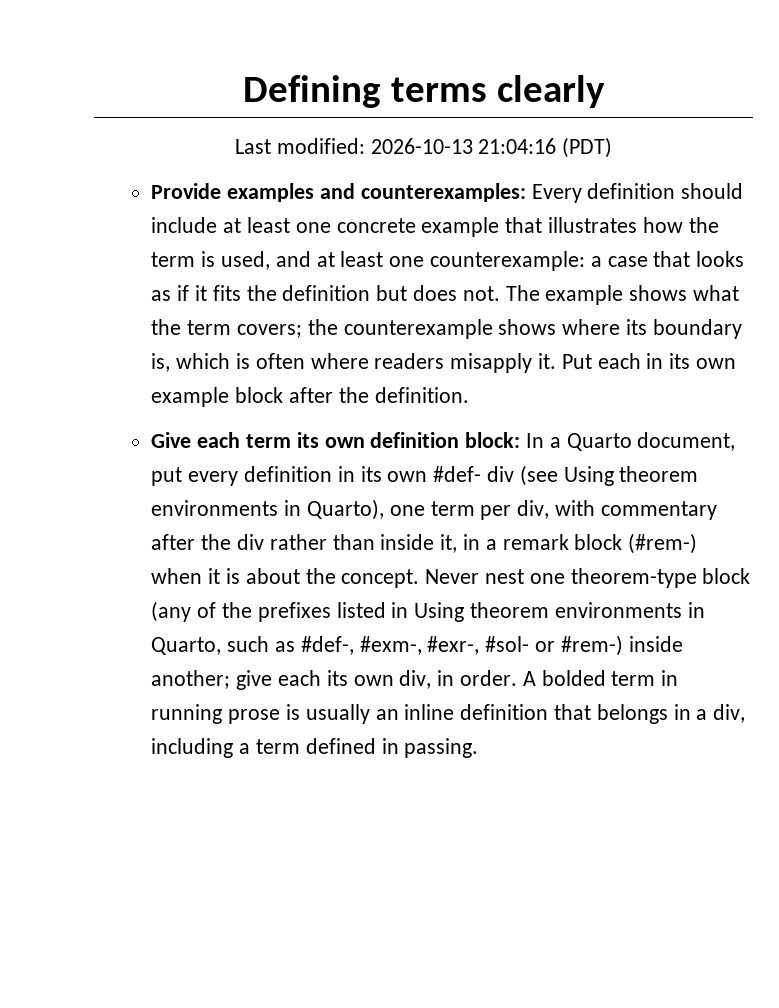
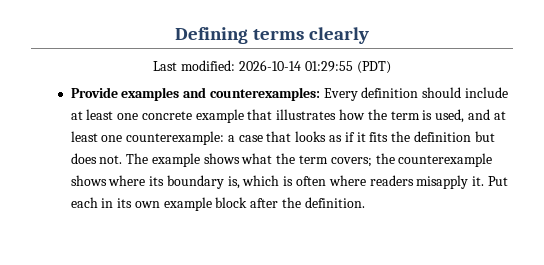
- Last modified: 2026-10-13 21:04:16 (PDT)
+ Last modified: 2026-10-14 01:29:55 (PDT)
- Give each term its own definition block: In a Quarto document, put every definition in its own #def- div (see Using theorem environments in Quarto), one term per div, with commentary after the div rather than inside it, in a remark block (#rem-) when it is about the concept. Never nest one theorem-type block (any of the prefixes listed in Using theorem environments in Quarto, such as #def-, #exm-, #exr-, #sol- or #rem-) inside another; give each its own div, in order. A bolded term in running prose is usually an inline definition that belongs in a div, including a term defined in passing.

